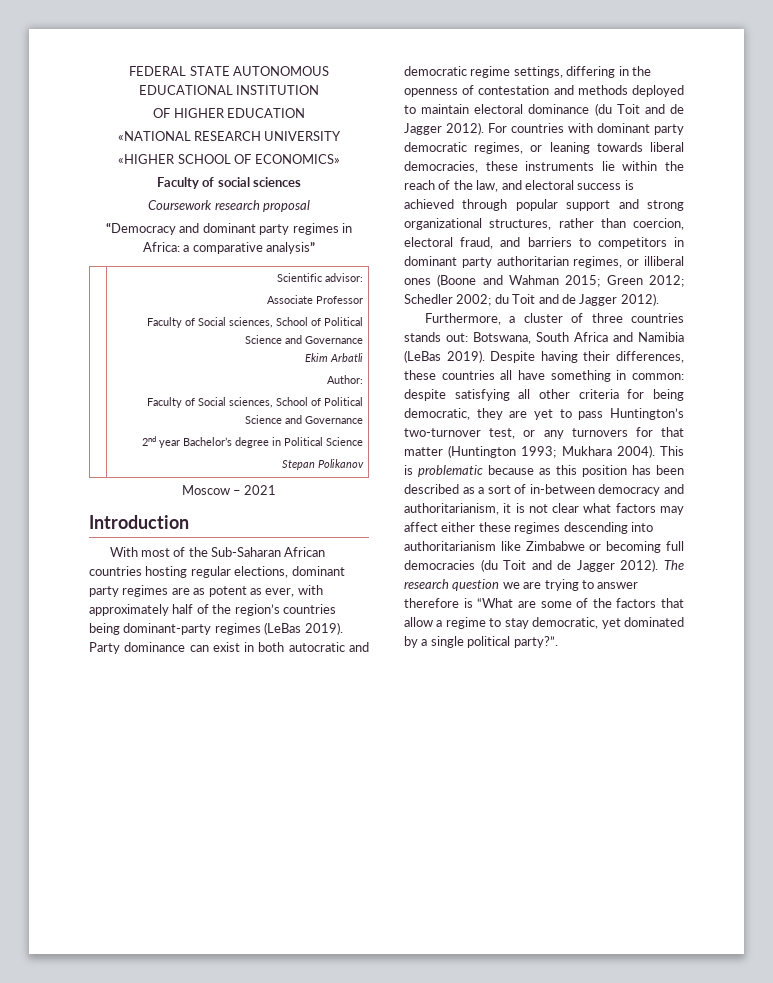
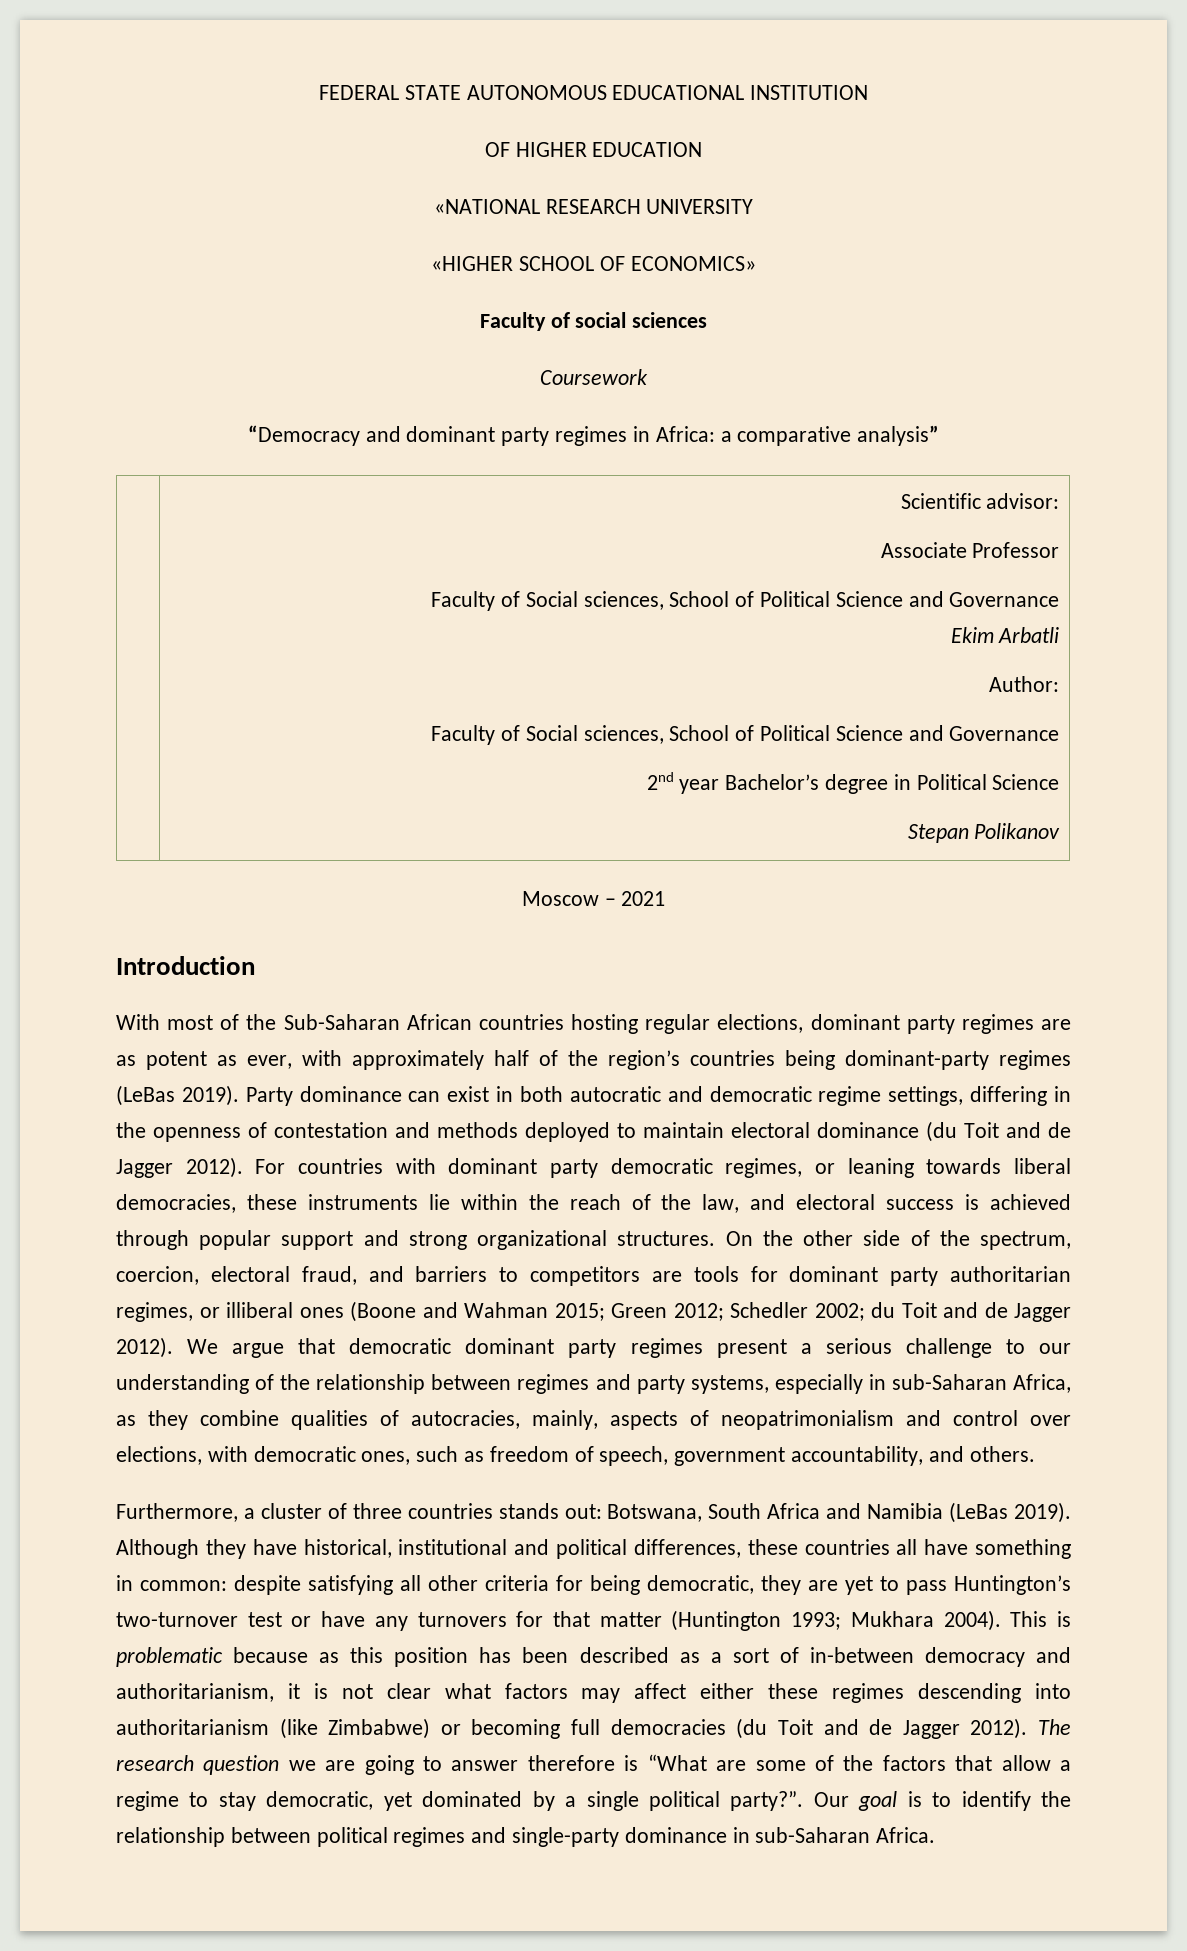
- Coursework research proposal
+ Coursework
- For countries with dominant party democratic regimes, or leaning towards liberal democracies, these instruments lie within the reach of the law, and electoral success is achieved through popular support and strong organizational structures, rather than coercion, electoral fraud, and barriers to competitors in dominant party authoritarian regimes, or illiberal ones (Boone and Wahman 2015; Green 2012; Schedler 2002; du Toit and de Jagger 2012).
+ For countries with dominant party democratic regimes, or leaning towards liberal democracies, these instruments lie within the reach of the law, and electoral success is achieved through popular support and strong organizational structures. On the other side of the spectrum, coercion, electoral fraud, and barriers to competitors are tools for dominant party authoritarian regimes, or illiberal ones (Boone and Wahman 2015; Green 2012; Schedler 2002; du Toit and de Jagger 2012). We argue that democratic dominant party regimes present a serious challenge to our understanding of the relationship between regimes and party systems, especially in sub-Saharan Africa, as they combine qualities of autocracies, mainly, aspects of neopatrimonialism and control over elections, with democratic ones, such as freedom of speech, government accountability, and others.
- Despite having their differences, these countries all have something in common: despite satisfying all other criteria for being democratic, they are yet to pass Huntington’s two-turnover test, or any turnovers for that matter (Huntington 1993; Mukhara 2004).
+ Although they have historical, institutional and political differences, these countries all have something in common: despite satisfying all other criteria for being democratic, they are yet to pass Huntington’s two-turnover test or have any turnovers for that matter (Huntington 1993; Mukhara 2004).
- This is problematic because as this position has been described as a sort of in-between democracy and authoritarianism, it is not clear what factors may affect either these regimes descending into authoritarianism like Zimbabwe or becoming full democracies (du Toit and de Jagger 2012).
+ This is problematic because as this position has been described as a sort of in-between democracy and authoritarianism, it is not clear what factors may affect either these regimes descending into authoritarianism (like Zimbabwe) or becoming full democracies (du Toit and de Jagger 2012).
- The research question we are trying to answer therefore is “What are some of the factors that allow a regime to stay democratic, yet dominated by a single political party?”.
+ The research question we are going to answer therefore is “What are some of the factors that allow a regime to stay democratic, yet dominated by a single political party?”.
+ Our goal is to identify the relationship between political regimes and single-party dominance in sub-Saharan Africa.

